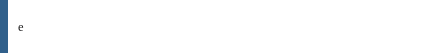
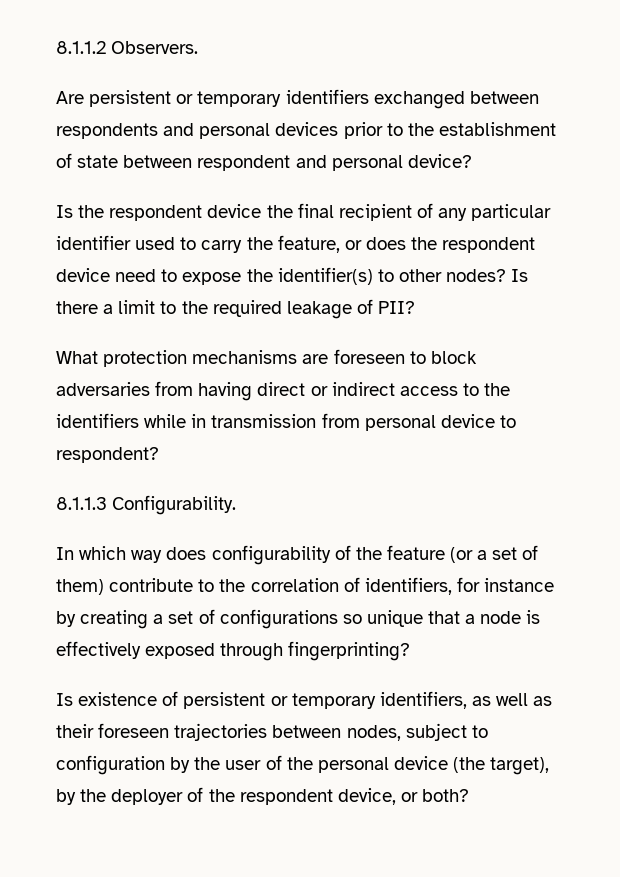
- e
+ 8.1.1.2 Observers.
+ Are persistent or temporary identifiers exchanged between respondents and personal devices prior to the establishment of state between respondent and personal device?
+ Is the respondent device the final recipient of any particular identifier used to carry the feature, or does the respondent device need to expose the identifier(s) to other nodes? Is there a limit to the required leakage of PII?
+ What protection mechanisms are foreseen to block adversaries from having direct or indirect access to the identifiers while in transmission from personal device to respondent?
+ 8.1.1.3 Configurability.
+ In which way does configurability of the feature (or a set of them) contribute to the correlation of identifiers, for instance by creating a set of configurations so unique that a node is effectively exposed through fingerprinting?
+ Is existence of persistent or temporary identifiers, as well as their foreseen trajectories between nodes, subject to configuration by the user of the personal device (the target), by the deployer of the respondent device, or both?

